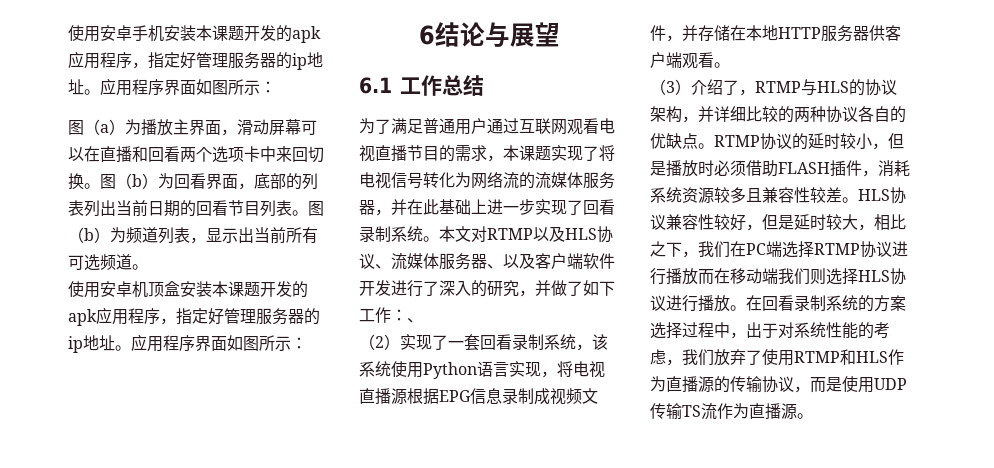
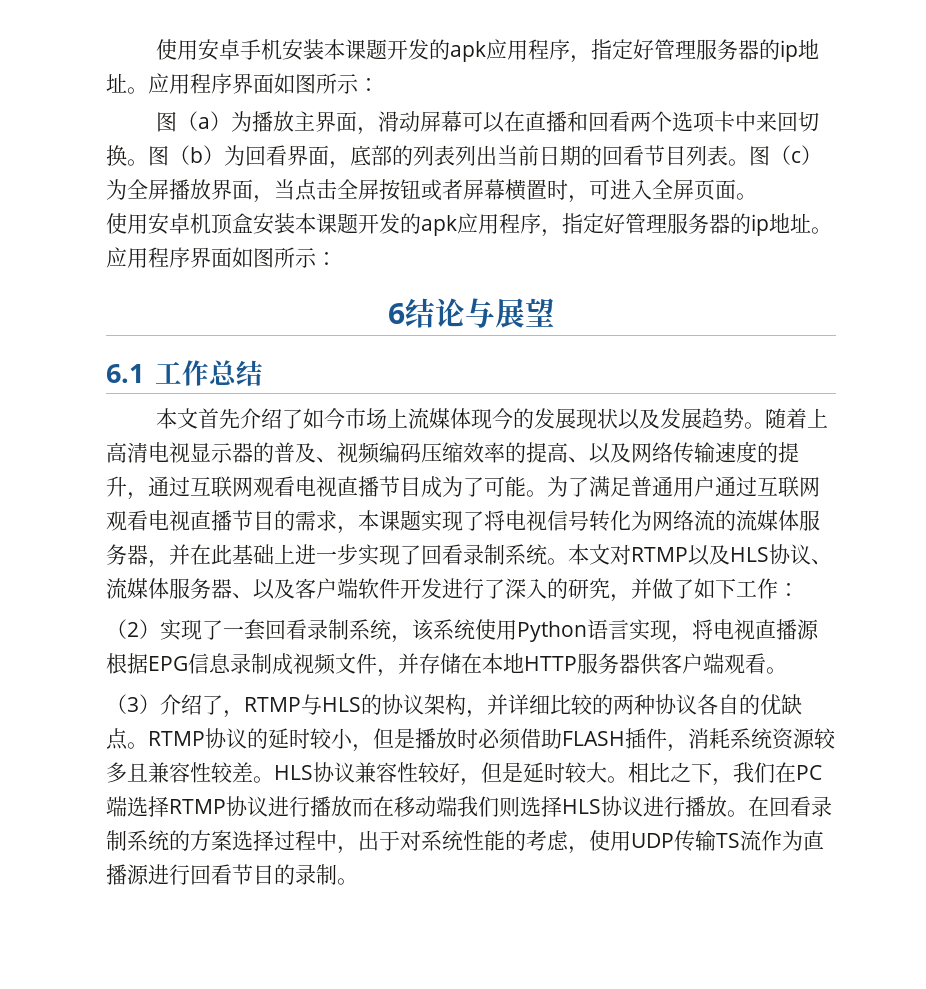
- 图（b）为频道列表，显示出当前所有可选频道。
+ 图（c）为全屏播放界面，当点击全屏按钮或者屏幕横置时，可进入全屏页面。
+ 本文首先介绍了如今市场上流媒体现今的发展现状以及发展趋势。随着上高清电视显示器的普及、视频编码压缩效率的提高、以及网络传输速度的提升，通过互联网观看电视直播节目成为了可能。
- 本文对RTMP以及HLS协议、流媒体服务器、以及客户端软件开发进行了深入的研究，并做了如下工作：、
+ 本文对RTMP以及HLS协议、流媒体服务器、以及客户端软件开发进行了深入的研究，并做了如下工作：
- HLS协议兼容性较好，但是延时较大，相比之下，我们在PC端选择RTMP协议进行播放而在移动端我们则选择HLS协议进行播放。
+ HLS协议兼容性较好，但是延时较大。相比之下，我们在PC端选择RTMP协议进行播放而在移动端我们则选择HLS协议进行播放。
- 在回看录制系统的方案选择过程中，出于对系统性能的考虑，我们放弃了使用RTMP和HLS作为直播源的传输协议，而是使用UDP传输TS流作为直播源。
+ 在回看录制系统的方案选择过程中，出于对系统性能的考虑，使用UDP传输TS流作为直播源进行回看节目的录制。

